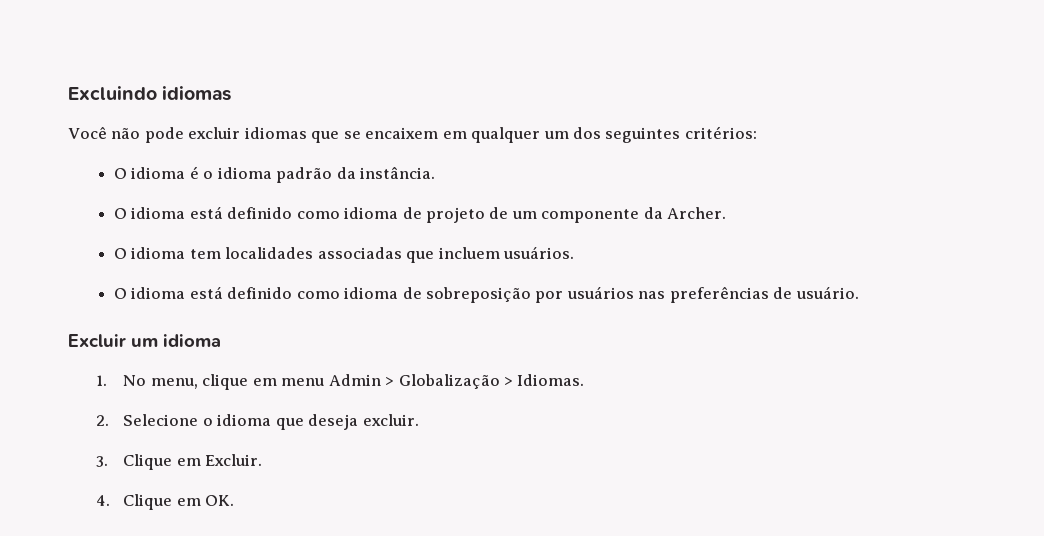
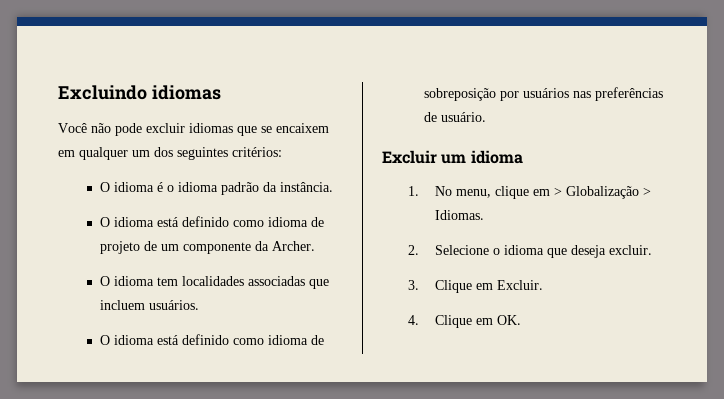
- 1. No menu, clique em menu Admin > Globalização > Idiomas.
+ 1. No menu, clique em > Globalização > Idiomas.

